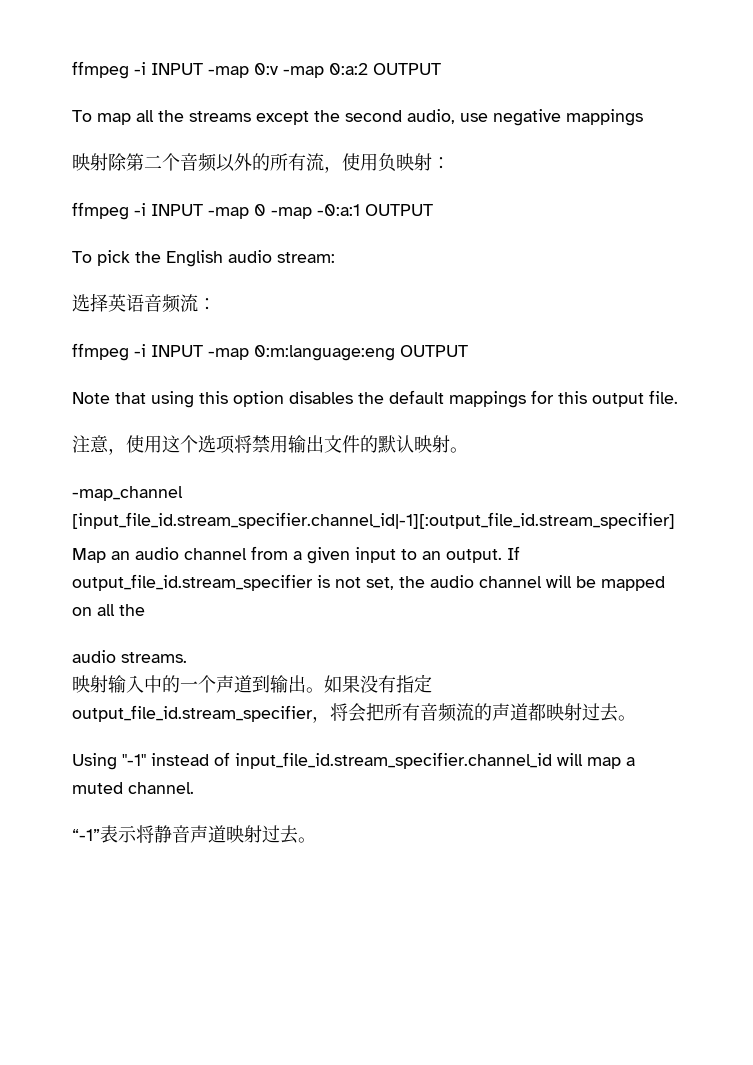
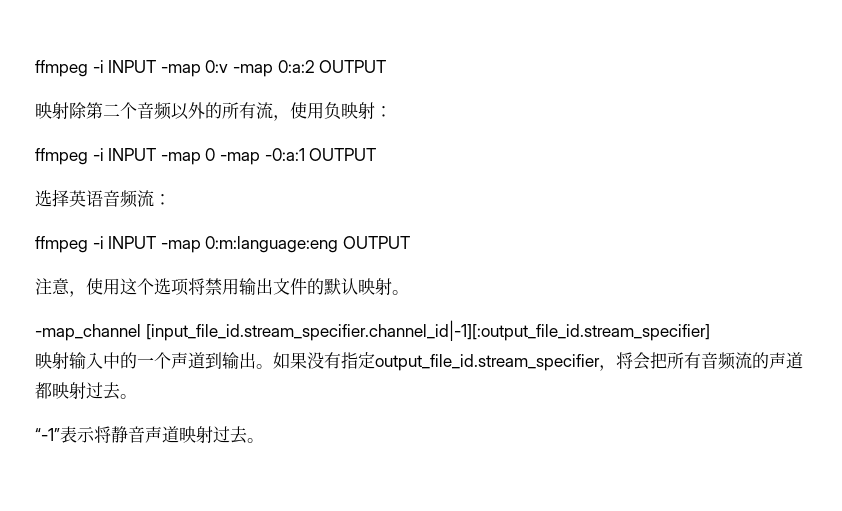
- To map all the streams except the second audio, use negative mappings
- To pick the English audio stream:
- Note that using this option disables the default mappings for this output file.
- Map an audio channel from a given input to an output. If output_file_id.stream_specifier is not set, the audio channel will be mapped on all the
- audio streams.
- Using "-1" instead of input_file_id.stream_specifier.channel_id will map a muted channel.

